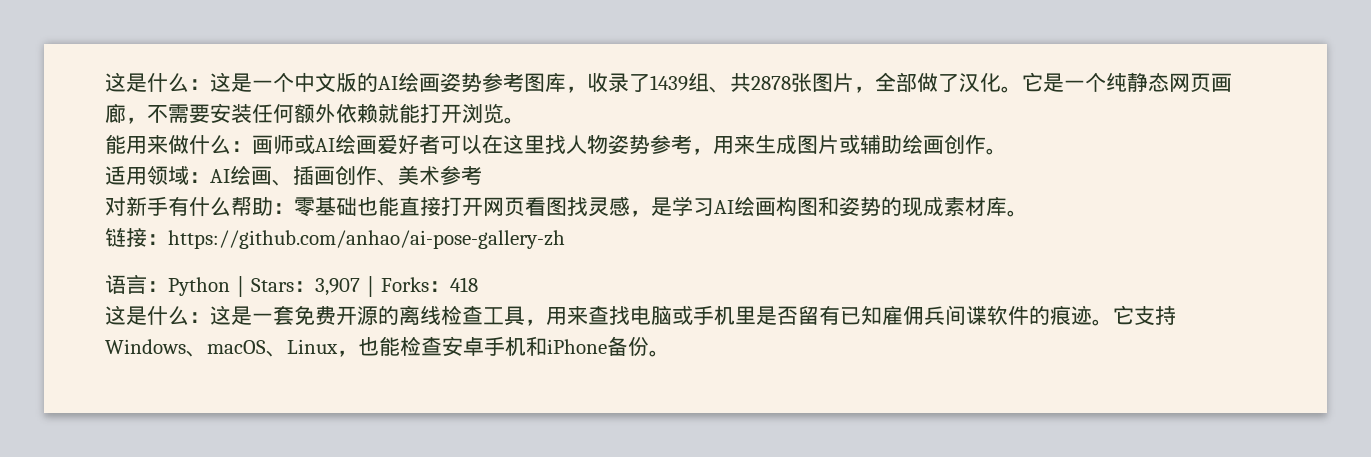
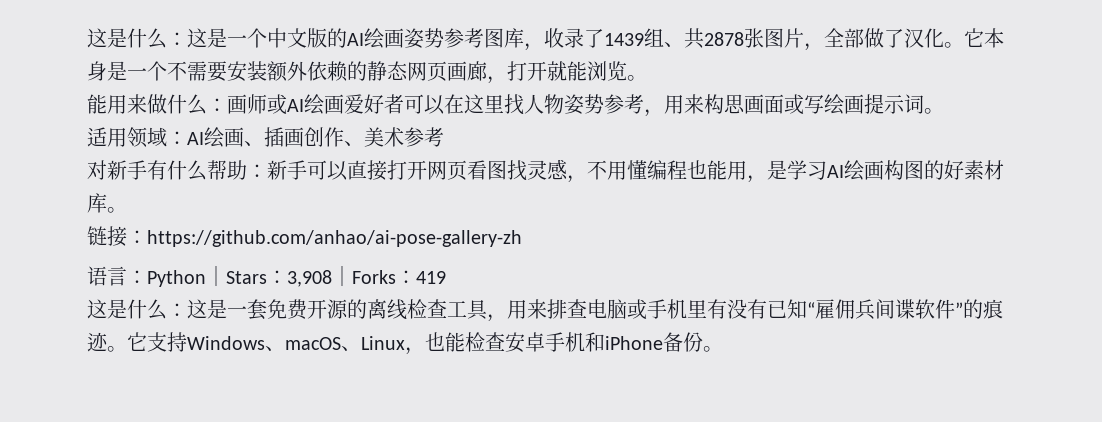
- 它是一个纯静态网页画廊，不需要安装任何额外依赖就能打开浏览。
+ 它本身是一个不需要安装额外依赖的静态网页画廊，打开就能浏览。
- 能用来做什么：画师或AI绘画爱好者可以在这里找人物姿势参考，用来生成图片或辅助绘画创作。
+ 能用来做什么：画师或AI绘画爱好者可以在这里找人物姿势参考，用来构思画面或写绘画提示词。
- 对新手有什么帮助：零基础也能直接打开网页看图找灵感，是学习AI绘画构图和姿势的现成素材库。
+ 对新手有什么帮助：新手可以直接打开网页看图找灵感，不用懂编程也能用，是学习AI绘画构图的好素材库。
- 语言：Python｜Stars：3,907｜Forks：418
+ 语言：Python｜Stars：3,908｜Forks：419
- 这是什么：这是一套免费开源的离线检查工具，用来查找电脑或手机里是否留有已知雇佣兵间谍软件的痕迹。
+ 这是什么：这是一套免费开源的离线检查工具，用来排查电脑或手机里有没有已知“雇佣兵间谍软件”的痕迹。

